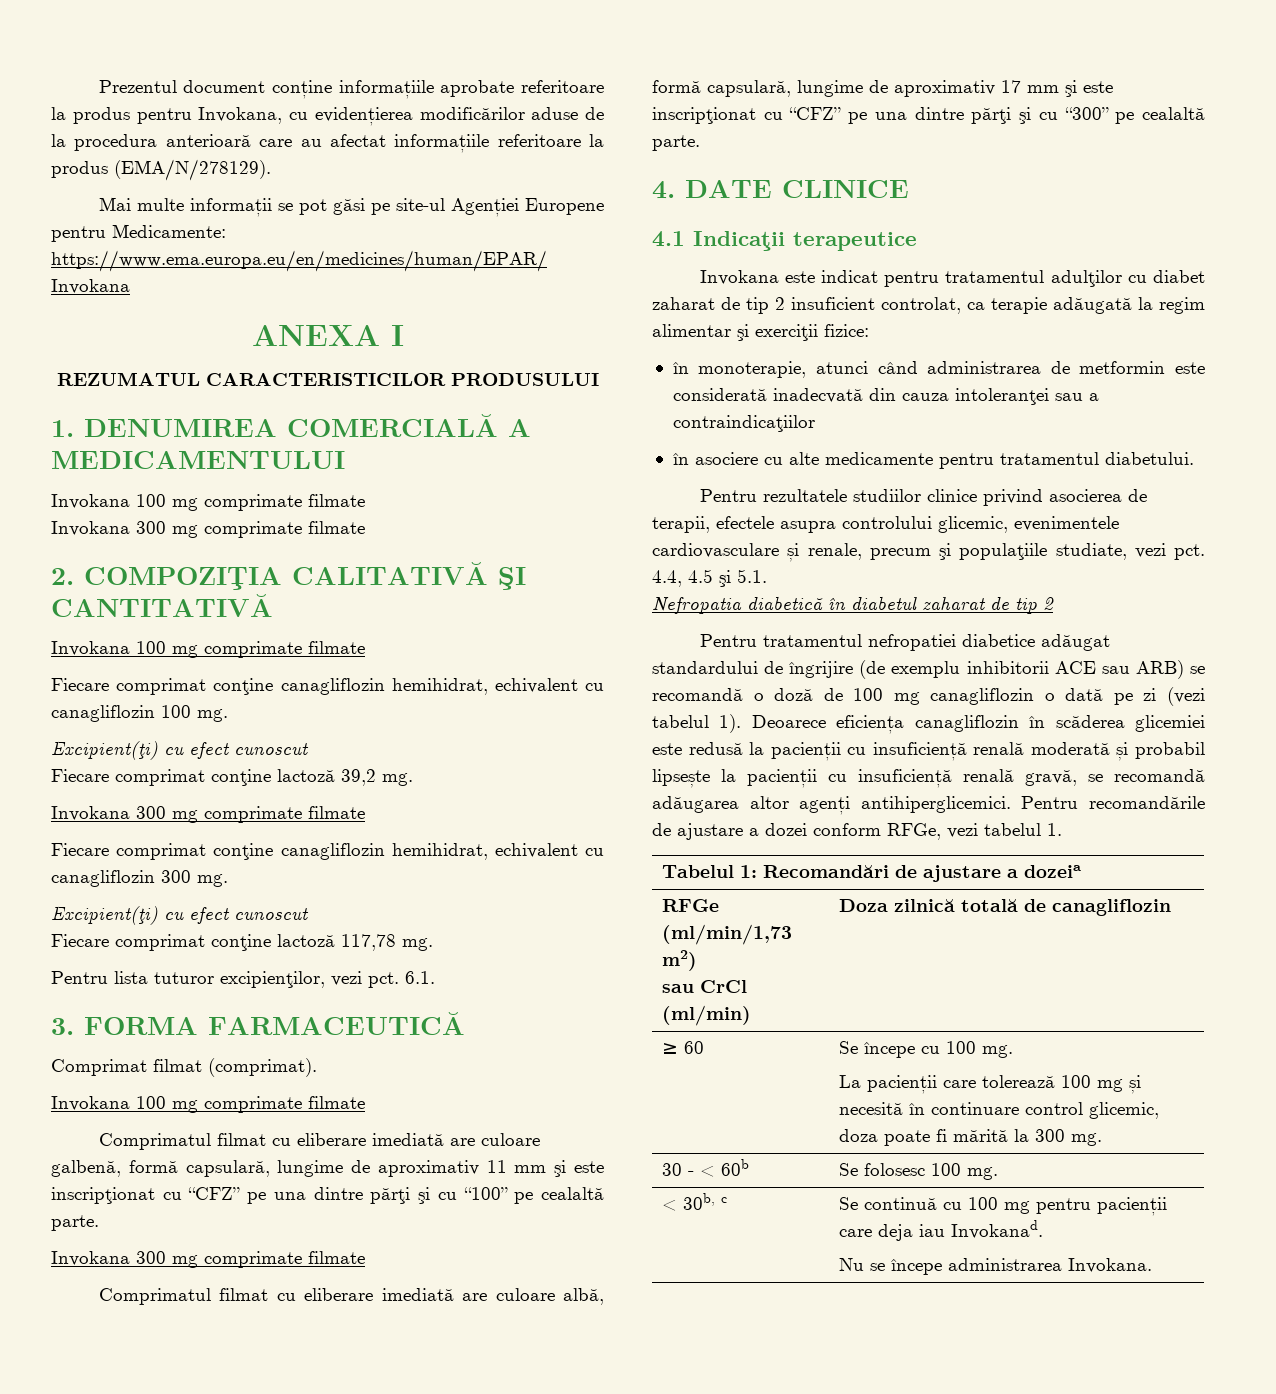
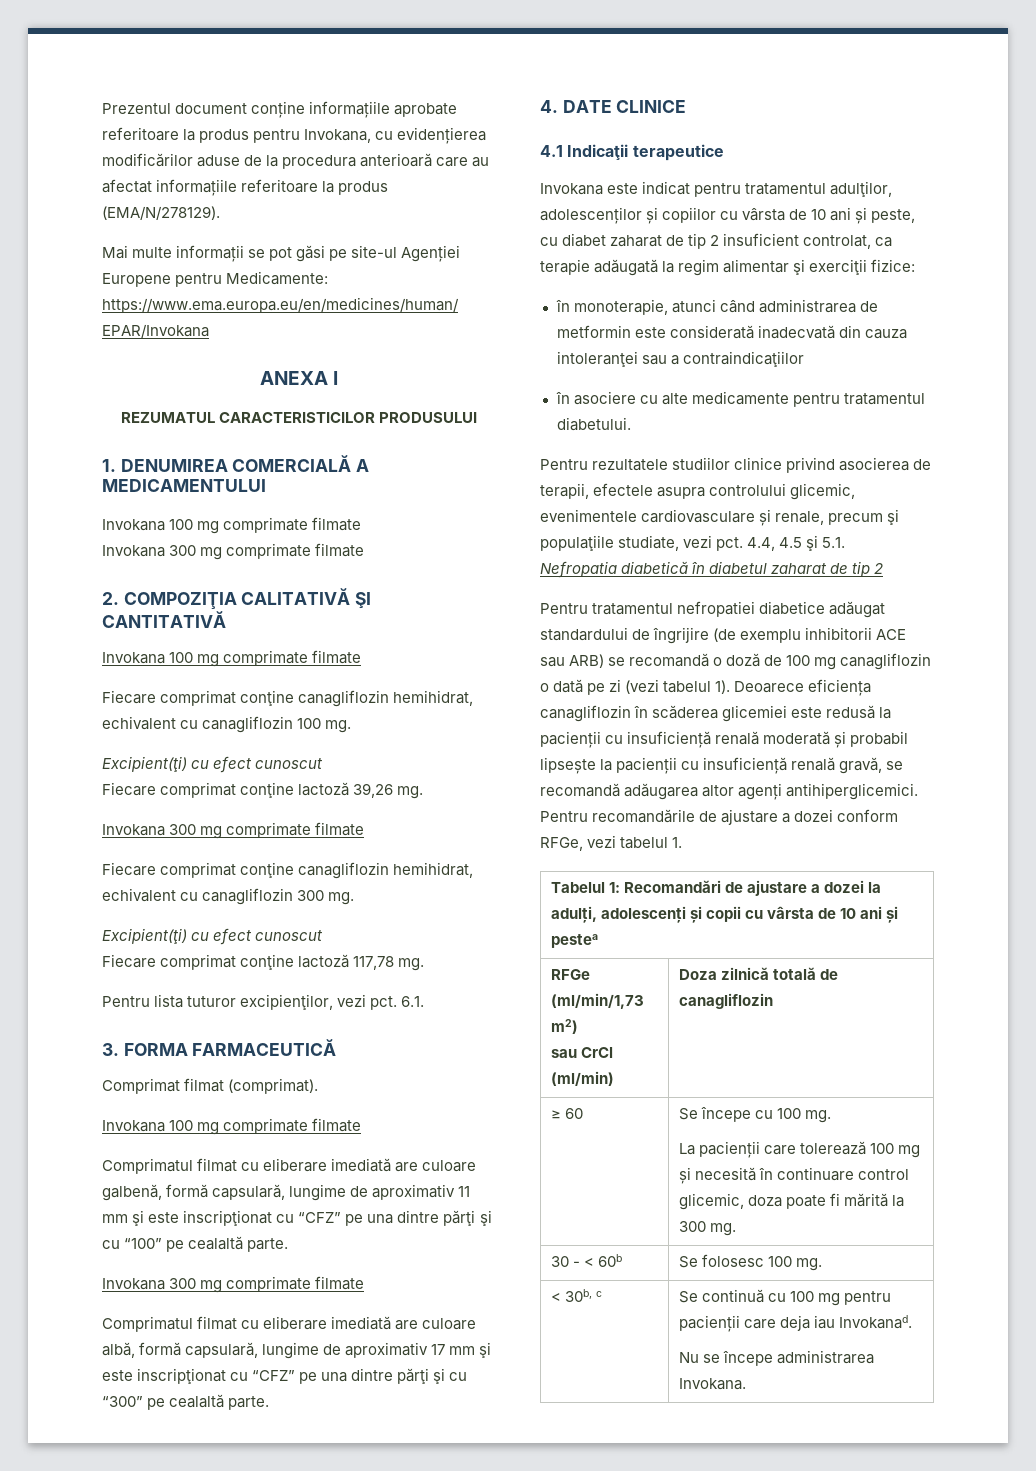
- Fiecare comprimat conţine lactoză 39,2 mg.
+ Fiecare comprimat conţine lactoză 39,26 mg.
- Invokana este indicat pentru tratamentul adulţilor cu diabet zaharat de tip 2 insuficient controlat, ca terapie adăugată la regim alimentar şi exerciţii fizice:
+ Invokana este indicat pentru tratamentul adulţilor, adolescenților și copiilor cu vârsta de 10 ani și peste, cu diabet zaharat de tip 2 insuficient controlat, ca terapie adăugată la regim alimentar şi exerciţii fizice:
- Tabelul 1: Recomandări de ajustare a dozeia
+ Tabelul 1: Recomandări de ajustare a dozei la adulți, adolescenți și copii cu vârsta de 10 ani și pestea

